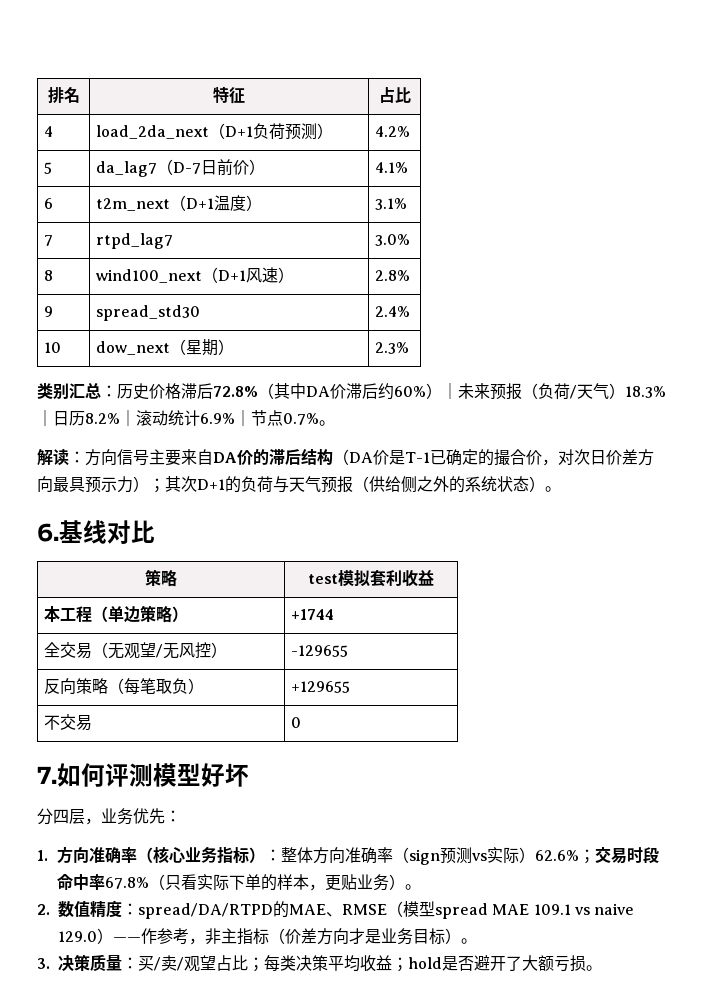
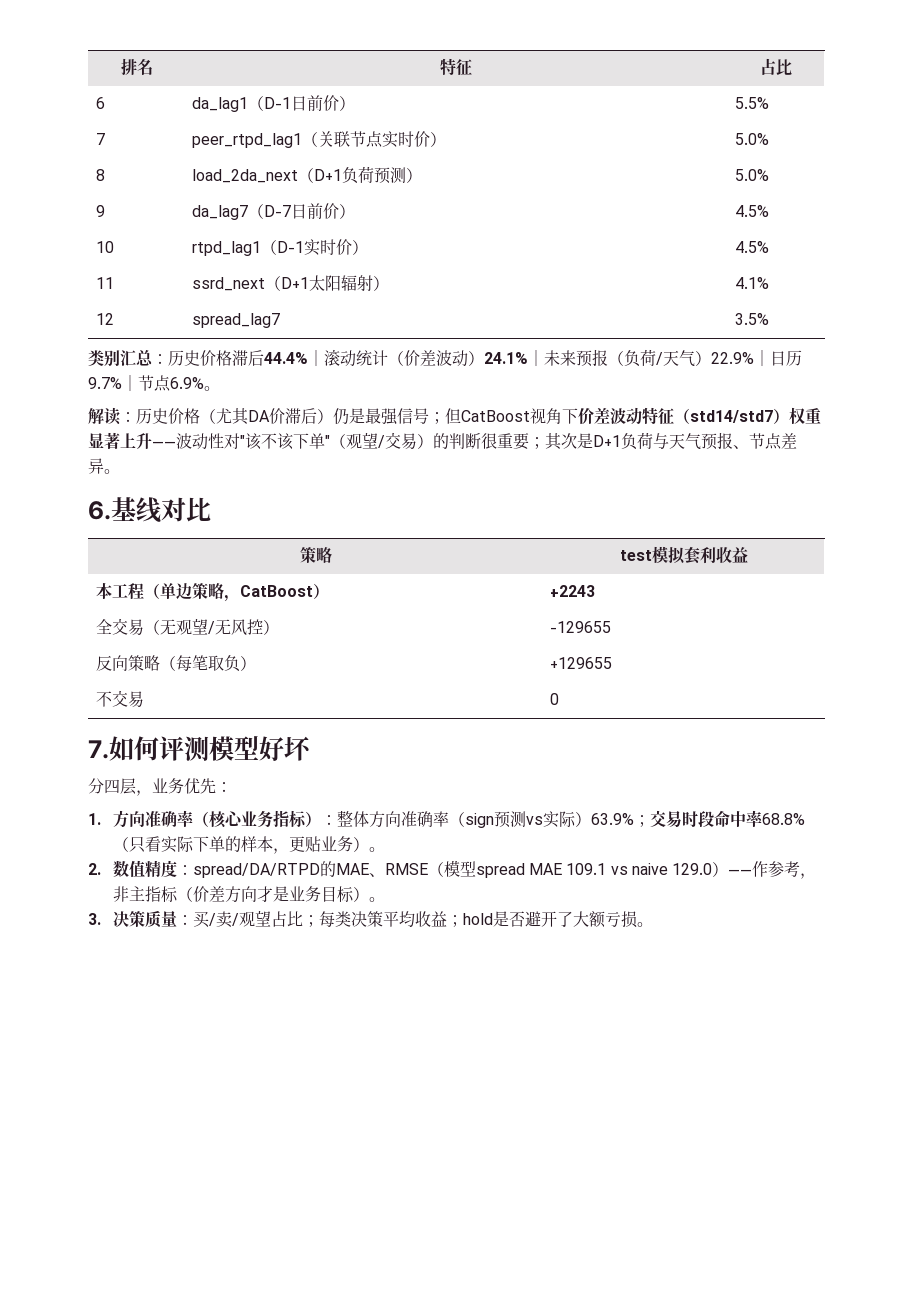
- 4 | load_2da_next（D+1负荷预测） | 4.2%
- 5 | da_lag7（D-7日前价） | 4.1%
- 6 | t2m_next（D+1温度） | 3.1%
- 7 | rtpd_lag7 | 3.0%
- 8 | wind100_next（D+1风速） | 2.8%
- 9 | spread_std30 | 2.4%
- 10 | dow_next（星期） | 2.3%
+ 6 | da_lag1（D-1日前价） | 5.5%
+ 7 | peer_rtpd_lag1（关联节点实时价） | 5.0%
+ 8 | load_2da_next（D+1负荷预测） | 5.0%
+ 9 | da_lag7（D-7日前价） | 4.5%
+ 10 | rtpd_lag1（D-1实时价） | 4.5%
+ 11 | ssrd_next（D+1太阳辐射） | 4.1%
+ 12 | spread_lag7 | 3.5%
- 类别汇总：历史价格滞后72.8%（其中DA价滞后约60%）｜未来预报（负荷/天气）18.3%｜日历8.2%｜滚动统计6.9%｜节点0.7%。
- 解读：方向信号主要来自DA价的滞后结构（DA价是T-1已确定的撮合价，对次日价差方向最具预示力）；其次D+1的负荷与天气预报（供给侧之外的系统状态）。
+ 类别汇总：历史价格滞后44.4%｜滚动统计（价差波动）24.1%｜未来预报（负荷/天气）22.9%｜日历9.7%｜节点6.9%。
+ 解读：历史价格（尤其DA价滞后）仍是最强信号；但CatBoost视角下价差波动特征（std14/std7）权重显著上升——波动性对"该不该下单"（观望/交易）的判断很重要；其次是D+1负荷与天气预报、节点差异。
- 本工程（单边策略） | +1744
+ 本工程（单边策略，CatBoost） | +2243
- 1.方向准确率（核心业务指标）：整体方向准确率（sign预测vs实际）62.6%；交易时段命中率67.8%（只看实际下单的样本，更贴业务）。
+ 1.方向准确率（核心业务指标）：整体方向准确率（sign预测vs实际）63.9%；交易时段命中率68.8%（只看实际下单的样本，更贴业务）。

